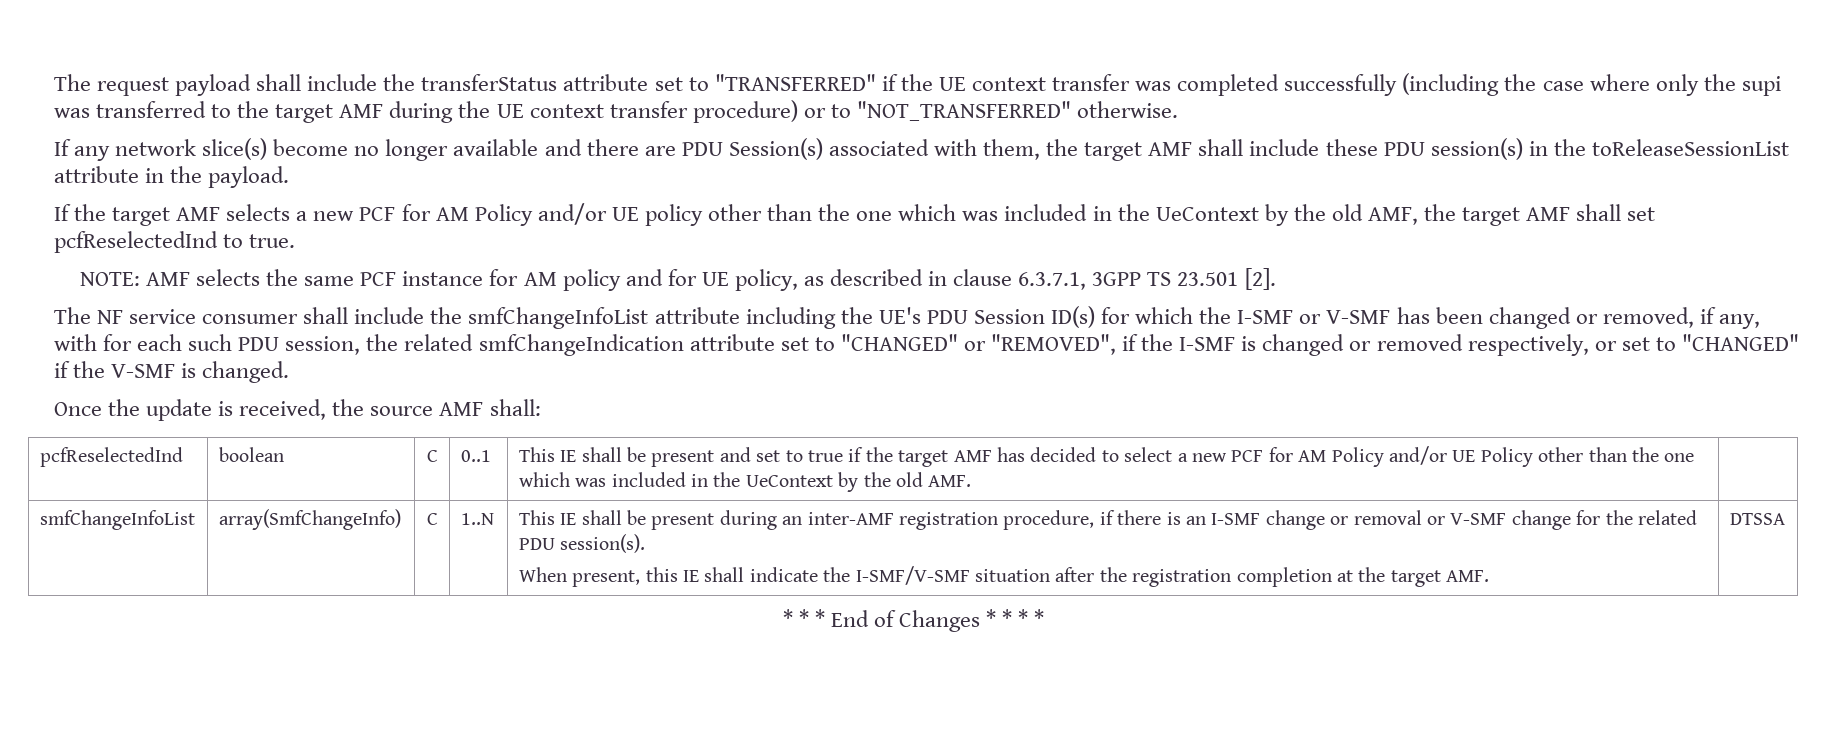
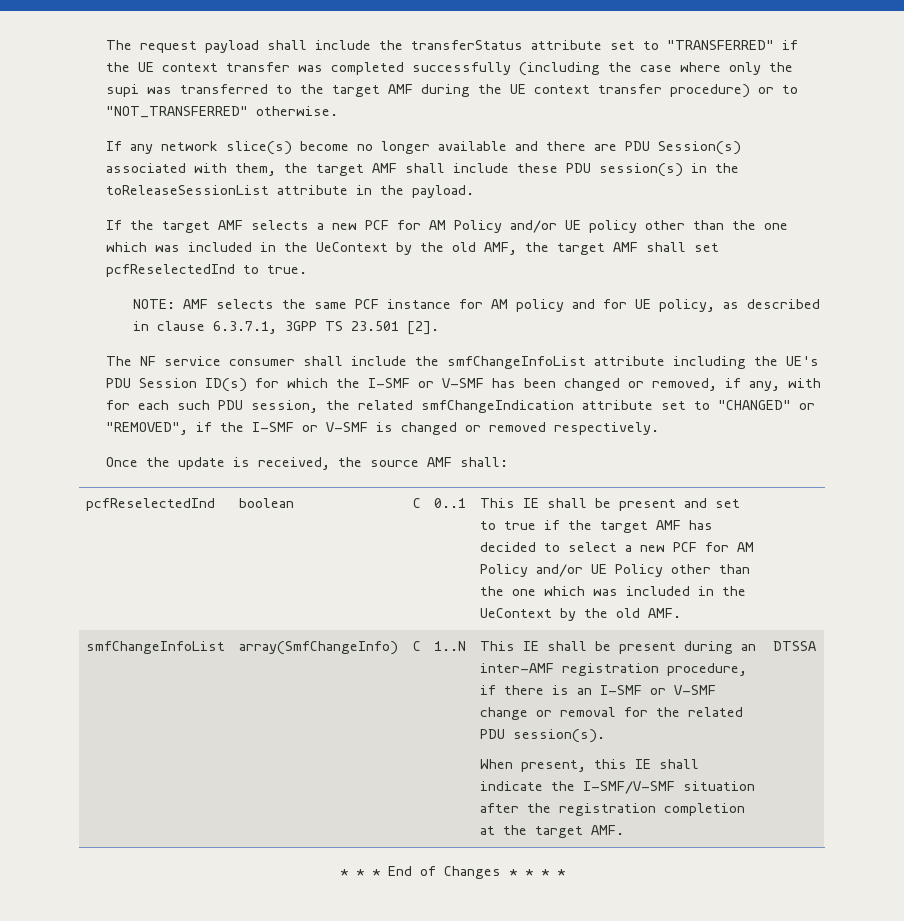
- The NF service consumer shall include the smfChangeInfoList attribute including the UE's PDU Session ID(s) for which the I-SMF or V-SMF has been changed or removed, if any, with for each such PDU session, the related smfChangeIndication attribute set to "CHANGED" or "REMOVED", if the I-SMF is changed or removed respectively, or set to "CHANGED" if the V-SMF is changed.
+ The NF service consumer shall include the smfChangeInfoList attribute including the UE's PDU Session ID(s) for which the I-SMF or V-SMF has been changed or removed, if any, with for each such PDU session, the related smfChangeIndication attribute set to "CHANGED" or "REMOVED", if the I-SMF or V-SMF is changed or removed respectively.
- This IE shall be present during an inter-AMF registration procedure, if there is an I-SMF change or removal or V-SMF change for the related PDU session(s).
+ This IE shall be present during an inter-AMF registration procedure, if there is an I-SMF or V-SMF change or removal for the related PDU session(s).

